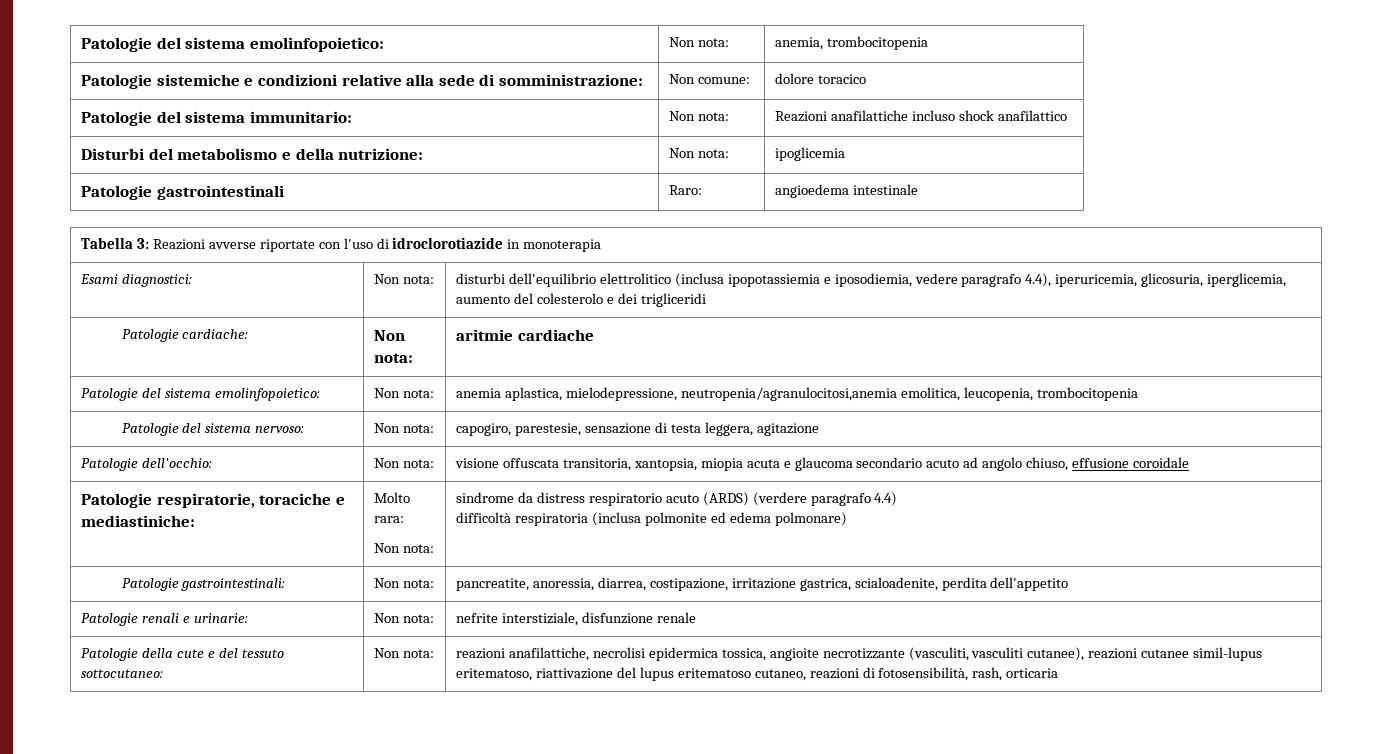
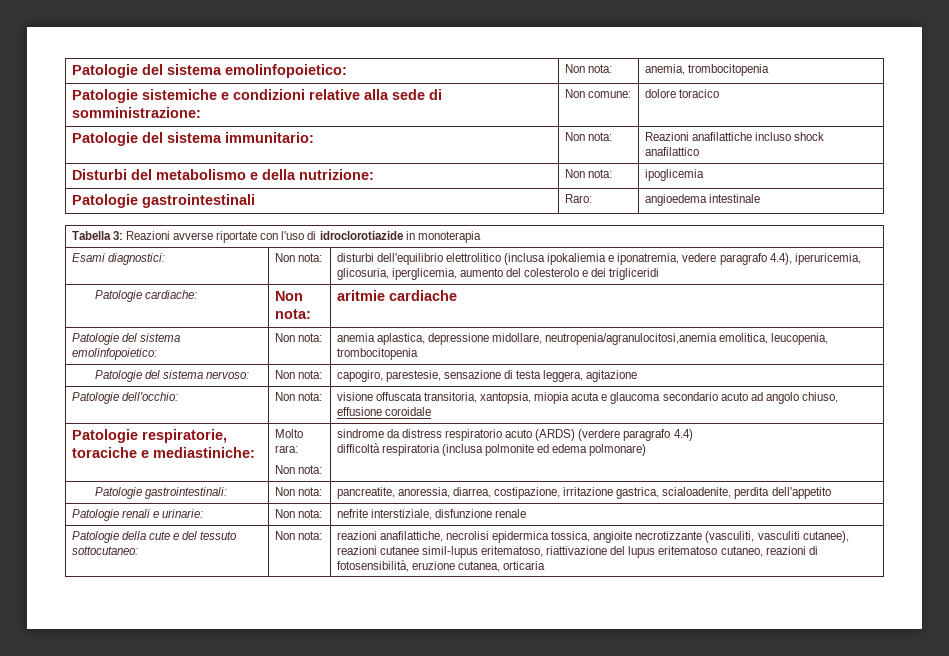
- Esami diagnostici: | Non nota: | disturbi dell'equilibrio elettrolitico (inclusa ipopotassiemia e iposodiemia, vedere paragrafo 4.4), iperuricemia, glicosuria, iperglicemia, aumento del colesterolo e dei trigliceridi
+ Esami diagnostici: | Non nota: | disturbi dell'equilibrio elettrolitico (inclusa ipokaliemia e iponatremia, vedere paragrafo 4.4), iperuricemia, glicosuria, iperglicemia, aumento del colesterolo e dei trigliceridi
- Patologie del sistema emolinfopoietico: | Non nota: | anemia aplastica, mielodepressione, neutropenia/agranulocitosi,anemia emolitica, leucopenia, trombocitopenia
+ Patologie del sistema emolinfopoietico: | Non nota: | anemia aplastica, depressione midollare, neutropenia/agranulocitosi,anemia emolitica, leucopenia, trombocitopenia
- Patologie della cute e del tessuto sottocutaneo: | Non nota: | reazioni anafilattiche, necrolisi epidermica tossica, angioite necrotizzante (vasculiti, vasculiti cutanee), reazioni cutanee simil-lupus eritematoso, riattivazione del lupus eritematoso cutaneo, reazioni di fotosensibilità, rash, orticaria
+ Patologie della cute e del tessuto sottocutaneo: | Non nota: | reazioni anafilattiche, necrolisi epidermica tossica, angioite necrotizzante (vasculiti, vasculiti cutanee), reazioni cutanee simil-lupus eritematoso, riattivazione del lupus eritematoso cutaneo, reazioni di fotosensibilità, eruzione cutanea, orticaria

